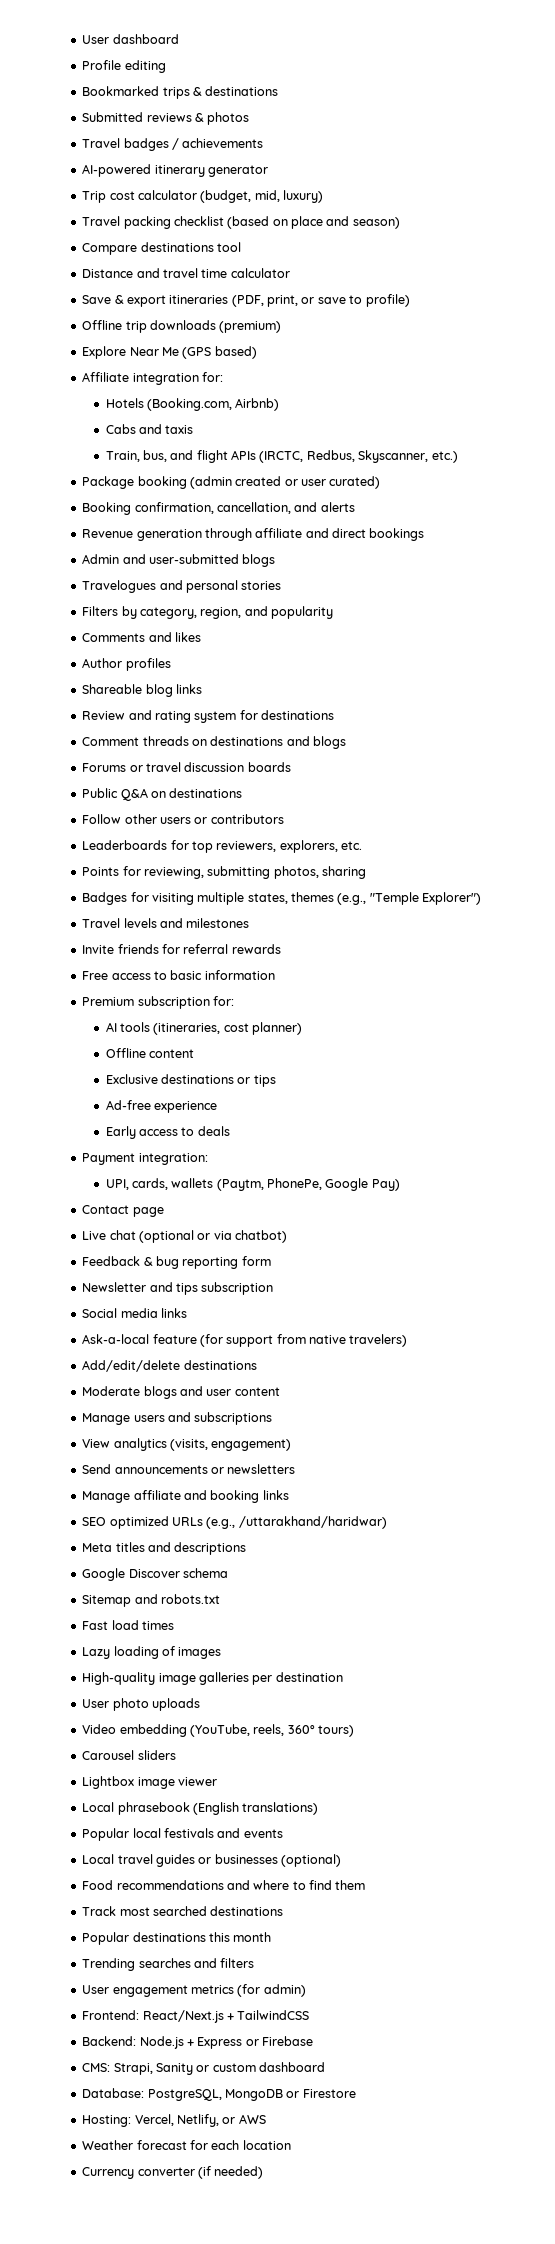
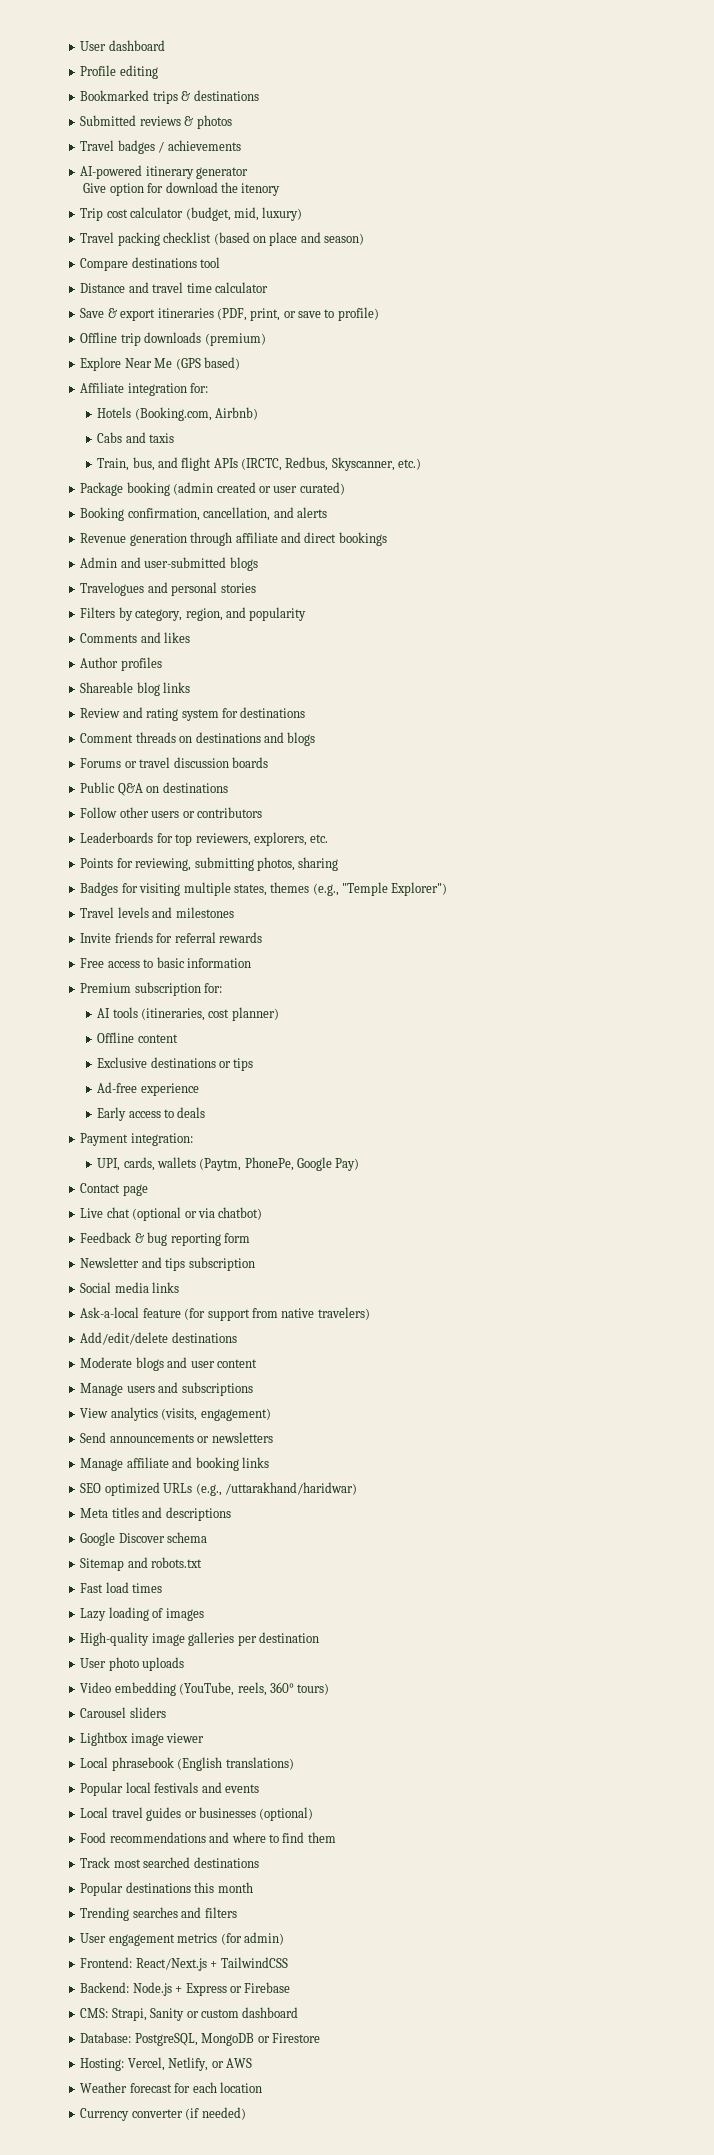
+ Give option for download the itenory

